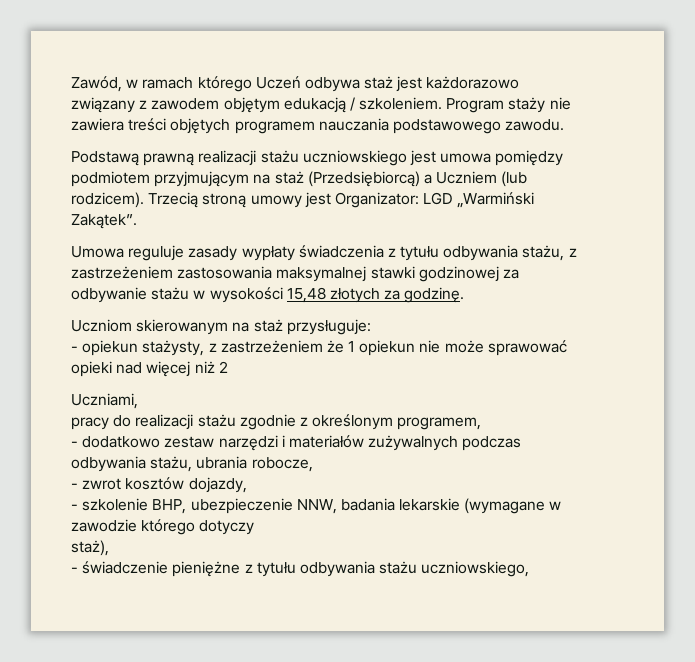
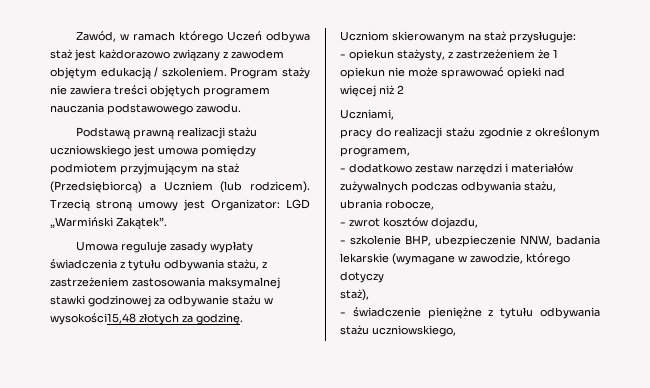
- Umowa reguluje zasady wypłaty świadczenia z tytułu odbywania stażu, z zastrzeżeniem zastosowania maksymalnej stawki godzinowej za odbywanie stażu w wysokości 15,48 złotych za godzinę.
+ Umowa reguluje zasady wypłaty świadczenia z tytułu odbywania stażu, z zastrzeżeniem zastosowania maksymalnej stawki godzinowej za odbywanie stażu w wysokości15,48 złotych za godzinę.
- - zwrot kosztów dojazdy,
+ - zwrot kosztów dojazdu,
- - szkolenie BHP, ubezpieczenie NNW, badania lekarskie (wymagane w zawodzie którego dotyczy
+ - szkolenie BHP, ubezpieczenie NNW, badania lekarskie (wymagane w zawodzie, którego dotyczy

